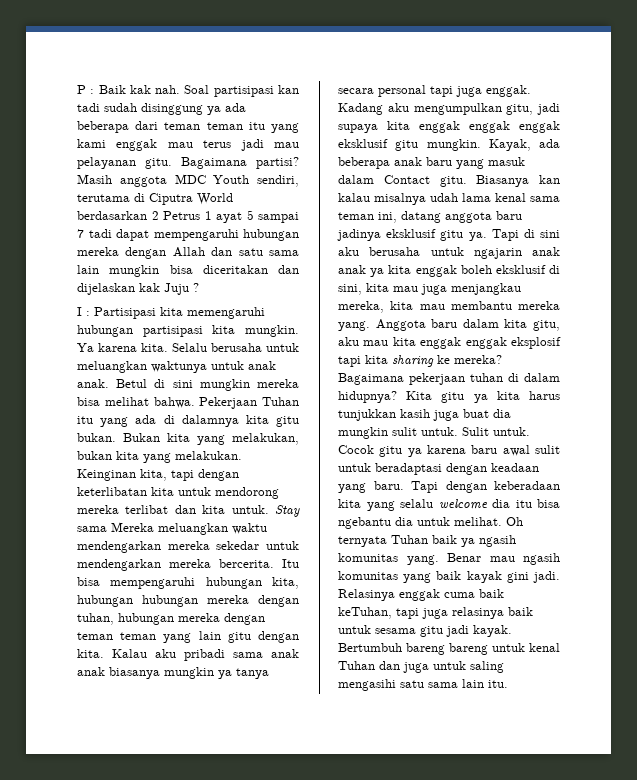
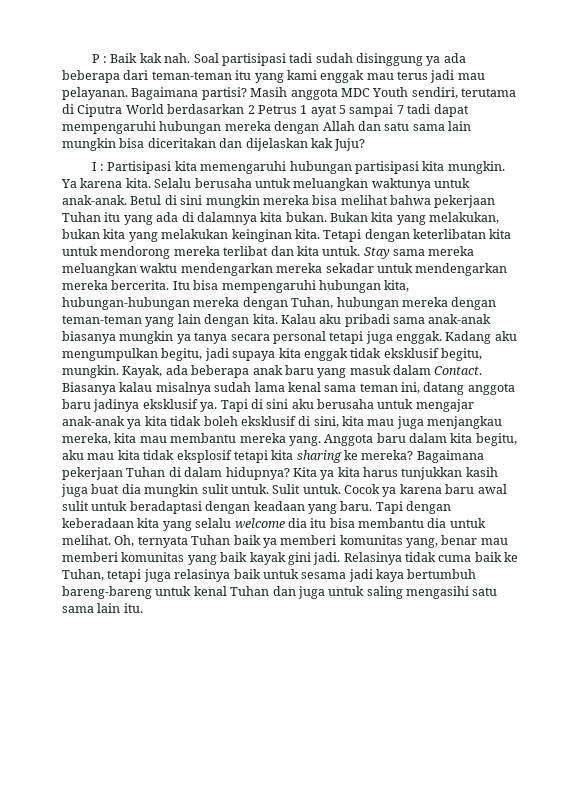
- Soal partisipasi kan tadi sudah disinggung ya ada beberapa dari teman teman itu yang kami enggak mau terus jadi mau pelayanan gitu.
+ Soal partisipasi tadi sudah disinggung ya ada beberapa dari teman-teman itu yang kami enggak mau terus jadi mau pelayanan.
- Masih anggota MDC Youth sendiri, terutama di Ciputra World berdasarkan 2 Petrus 1 ayat 5 sampai 7 tadi dapat mempengaruhi hubungan mereka dengan Allah dan satu sama lain mungkin bisa diceritakan dan dijelaskan kak Juju ?
+ Masih anggota MDC Youth sendiri, terutama di Ciputra World berdasarkan 2 Petrus 1 ayat 5 sampai 7 tadi dapat mempengaruhi hubungan mereka dengan Allah dan satu sama lain mungkin bisa diceritakan dan dijelaskan kak Juju?
- Selalu berusaha untuk meluangkan waktunya untuk anak anak.
+ Selalu berusaha untuk meluangkan waktunya untuk anak-anak.
- Betul di sini mungkin mereka bisa melihat bahwa. Pekerjaan Tuhan itu yang ada di dalamnya kita gitu bukan.
+ Betul di sini mungkin mereka bisa melihat bahwa pekerjaan Tuhan itu yang ada di dalamnya kita bukan.
- Bukan kita yang melakukan, bukan kita yang melakukan. Keinginan kita, tapi dengan keterlibatan kita untuk mendorong mereka terlibat dan kita untuk.
+ Bukan kita yang melakukan, bukan kita yang melakukan keinginan kita. Tetapi dengan keterlibatan kita untuk mendorong mereka terlibat dan kita untuk.
- Stay sama Mereka meluangkan waktu mendengarkan mereka sekedar untuk mendengarkan mereka bercerita.
+ Stay sama mereka meluangkan waktu mendengarkan mereka sekadar untuk mendengarkan mereka bercerita.
- Itu bisa mempengaruhi hubungan kita, hubungan hubungan mereka dengan tuhan, hubungan mereka dengan teman teman yang lain gitu dengan kita.
+ Itu bisa mempengaruhi hubungan kita, hubungan-hubungan mereka dengan Tuhan, hubungan mereka dengan teman-teman yang lain dengan kita.
- Kalau aku pribadi sama anak anak biasanya mungkin ya tanya secara personal tapi juga enggak.
+ Kalau aku pribadi sama anak-anak biasanya mungkin ya tanya secara personal tetapi juga enggak.
- Kadang aku mengumpulkan gitu, jadi supaya kita enggak enggak enggak eksklusif gitu mungkin.
+ Kadang aku mengumpulkan begitu, jadi supaya kita enggak tidak eksklusif begitu, mungkin.
- Kayak, ada beberapa anak baru yang masuk dalam Contact gitu. Biasanya kan kalau misalnya udah lama kenal sama teman ini, datang anggota baru jadinya eksklusif gitu ya.
+ Kayak, ada beberapa anak baru yang masuk dalam Contact. Biasanya kalau misalnya sudah lama kenal sama teman ini, datang anggota baru jadinya eksklusif ya.
- Tapi di sini aku berusaha untuk ngajarin anak anak ya kita enggak boleh eksklusif di sini, kita mau juga menjangkau mereka, kita mau membantu mereka yang.
+ Tapi di sini aku berusaha untuk mengajar anak-anak ya kita tidak boleh eksklusif di sini, kita mau juga menjangkau mereka, kita mau membantu mereka yang.
- Anggota baru dalam kita gitu, aku mau kita enggak enggak eksplosif tapi kita sharing ke mereka?
+ Anggota baru dalam kita begitu, aku mau kita tidak eksplosif tetapi kita sharing ke mereka?
- Bagaimana pekerjaan tuhan di dalam hidupnya?
+ Bagaimana pekerjaan Tuhan di dalam hidupnya?
- Kita gitu ya kita harus tunjukkan kasih juga buat dia mungkin sulit untuk.
+ Kita ya kita harus tunjukkan kasih juga buat dia mungkin sulit untuk.
- Cocok gitu ya karena baru awal sulit untuk beradaptasi dengan keadaan yang baru.
+ Cocok ya karena baru awal sulit untuk beradaptasi dengan keadaan yang baru.
- Tapi dengan keberadaan kita yang selalu welcome dia itu bisa ngebantu dia untuk melihat.
+ Tapi dengan keberadaan kita yang selalu welcome dia itu bisa membantu dia untuk melihat.
- Oh ternyata Tuhan baik ya ngasih komunitas yang. Benar mau ngasih komunitas yang baik kayak gini jadi.
+ Oh, ternyata Tuhan baik ya memberi komunitas yang, benar mau memberi komunitas yang baik kayak gini jadi.
- Relasinya enggak cuma baik keTuhan, tapi juga relasinya baik untuk sesama gitu jadi kayak. Bertumbuh bareng bareng untuk kenal Tuhan dan juga untuk saling mengasihi satu sama lain itu.
+ Relasinya tidak cuma baik ke Tuhan, tetapi juga relasinya baik untuk sesama jadi kaya bertumbuh bareng-bareng untuk kenal Tuhan dan juga untuk saling mengasihi satu sama lain itu.

